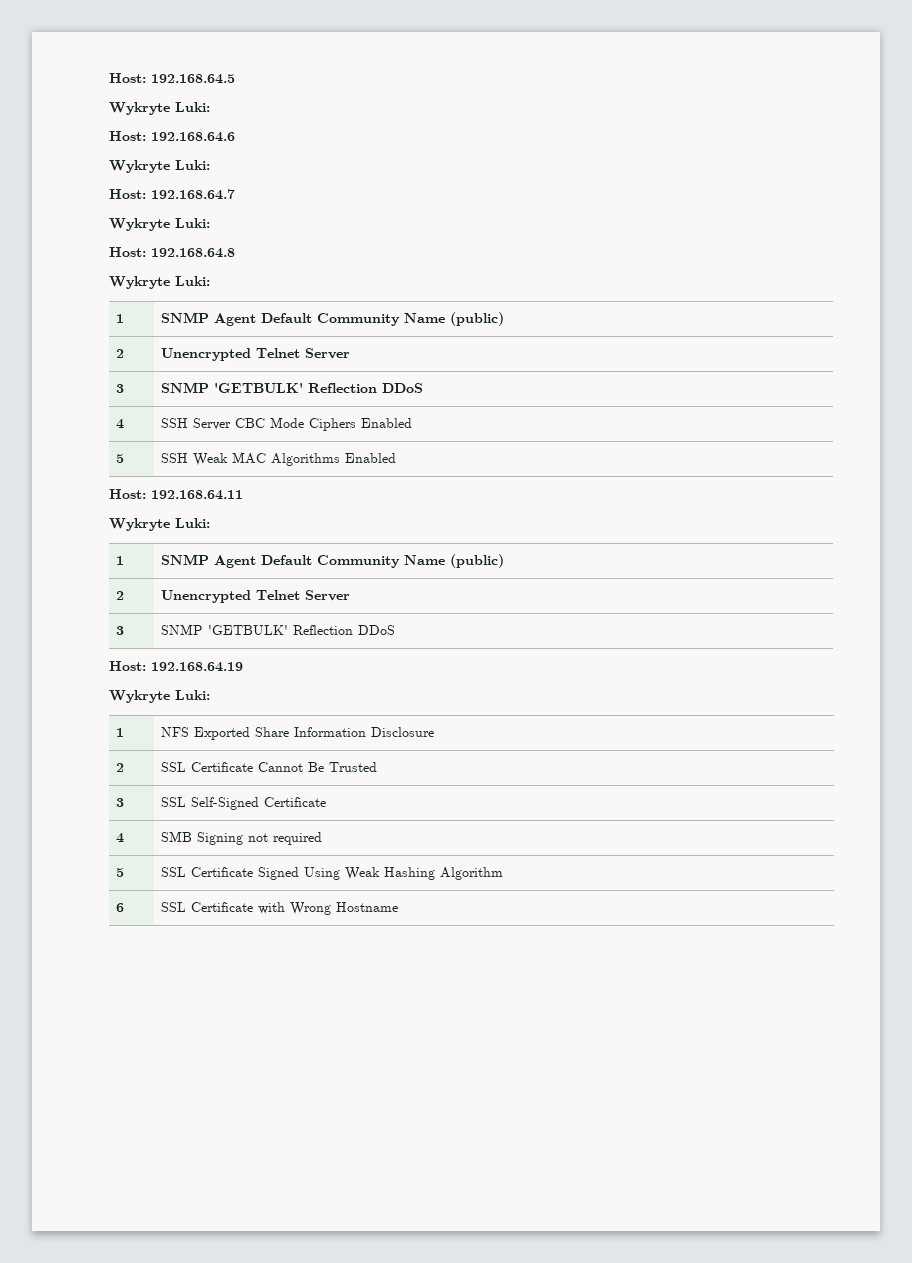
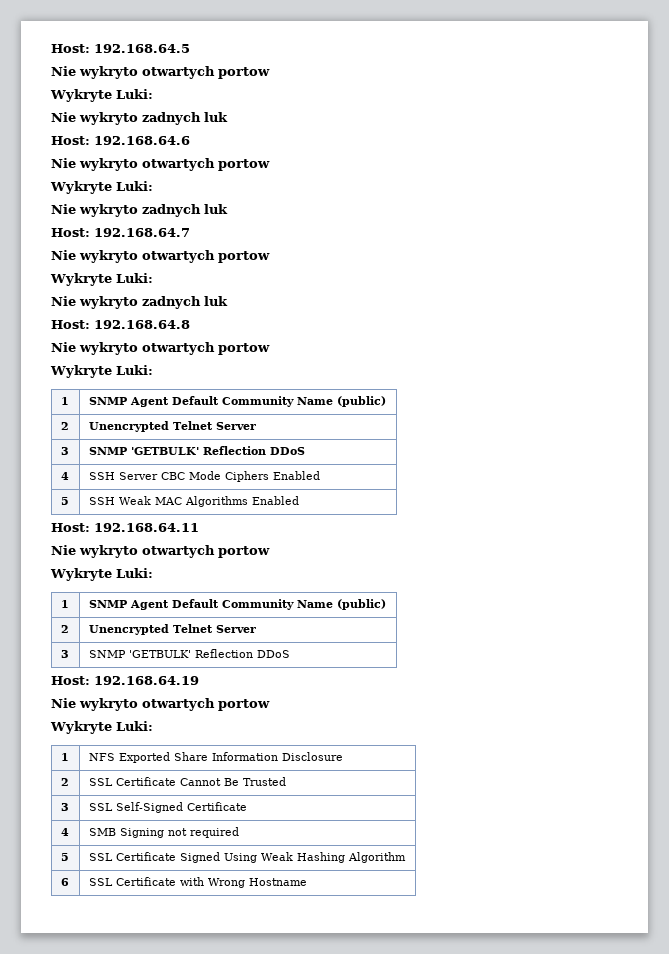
  Host: 192.168.64.5
+ Nie wykryto otwartych portow
  Wykryte Luki:
+ Nie wykryto zadnych luk
  Host: 192.168.64.6
+ Nie wykryto otwartych portow
  Wykryte Luki:
+ Nie wykryto zadnych luk
  Host: 192.168.64.7
+ Nie wykryto otwartych portow
  Wykryte Luki:
+ Nie wykryto zadnych luk
  Host: 192.168.64.8
+ Nie wykryto otwartych portow
  Host: 192.168.64.11
+ Nie wykryto otwartych portow
  Host: 192.168.64.19
+ Nie wykryto otwartych portow

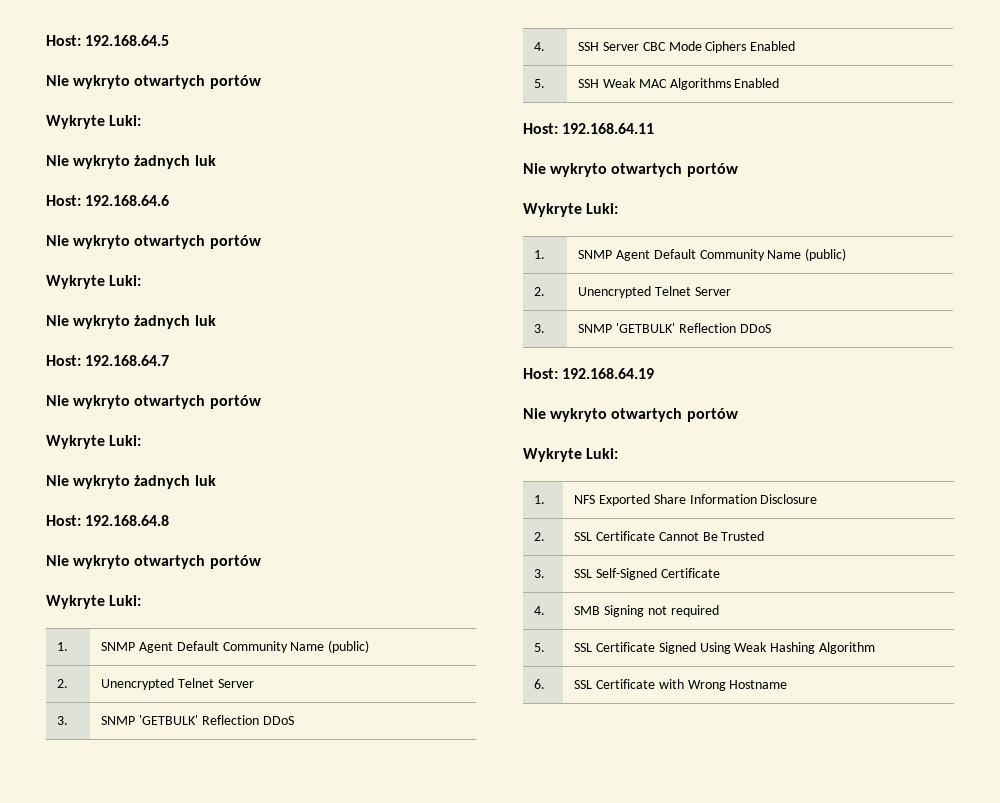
  Host: 192.168.64.5
- Nie wykryto otwartych portow
+ Nie wykryto otwartych portów
  Wykryte Luki:
- Nie wykryto zadnych luk
+ Nie wykryto żadnych luk
  Host: 192.168.64.6
- Nie wykryto otwartych portow
+ Nie wykryto otwartych portów
  Wykryte Luki:
- Nie wykryto zadnych luk
+ Nie wykryto żadnych luk
  Host: 192.168.64.7
- Nie wykryto otwartych portow
+ Nie wykryto otwartych portów
  Wykryte Luki:
- Nie wykryto zadnych luk
+ Nie wykryto żadnych luk
  Host: 192.168.64.8
- Nie wykryto otwartych portow
+ Nie wykryto otwartych portów
  Wykryte Luki:
- 1 | SNMP Agent Default Community Name (public)
- 2 | Unencrypted Telnet Server
- 3 | SNMP 'GETBULK' Reflection DDoS
- 4 | SSH Server CBC Mode Ciphers Enabled
+ 1. | SNMP Agent Default Community Name (public)
+ 2. | Unencrypted Telnet Server
+ 3. | SNMP 'GETBULK' Reflection DDoS
+ 4. | SSH Server CBC Mode Ciphers Enabled
- 5 | SSH Weak MAC Algorithms Enabled
+ 5. | SSH Weak MAC Algorithms Enabled
  Host: 192.168.64.11
- Nie wykryto otwartych portow
+ Nie wykryto otwartych portów
  Wykryte Luki:
- 1 | SNMP Agent Default Community Name (public)
- 2 | Unencrypted Telnet Server
- 3 | SNMP 'GETBULK' Reflection DDoS
+ 1. | SNMP Agent Default Community Name (public)
+ 2. | Unencrypted Telnet Server
+ 3. | SNMP 'GETBULK' Reflection DDoS
  Host: 192.168.64.19
- Nie wykryto otwartych portow
+ Nie wykryto otwartych portów
  Wykryte Luki:
- 1 | NFS Exported Share Information Disclosure
+ 1. | NFS Exported Share Information Disclosure
- 2 | SSL Certificate Cannot Be Trusted
+ 2. | SSL Certificate Cannot Be Trusted
- 3 | SSL Self-Signed Certificate
+ 3. | SSL Self-Signed Certificate
- 4 | SMB Signing not required
+ 4. | SMB Signing not required
- 5 | SSL Certificate Signed Using Weak Hashing Algorithm
+ 5. | SSL Certificate Signed Using Weak Hashing Algorithm
- 6 | SSL Certificate with Wrong Hostname
+ 6. | SSL Certificate with Wrong Hostname

